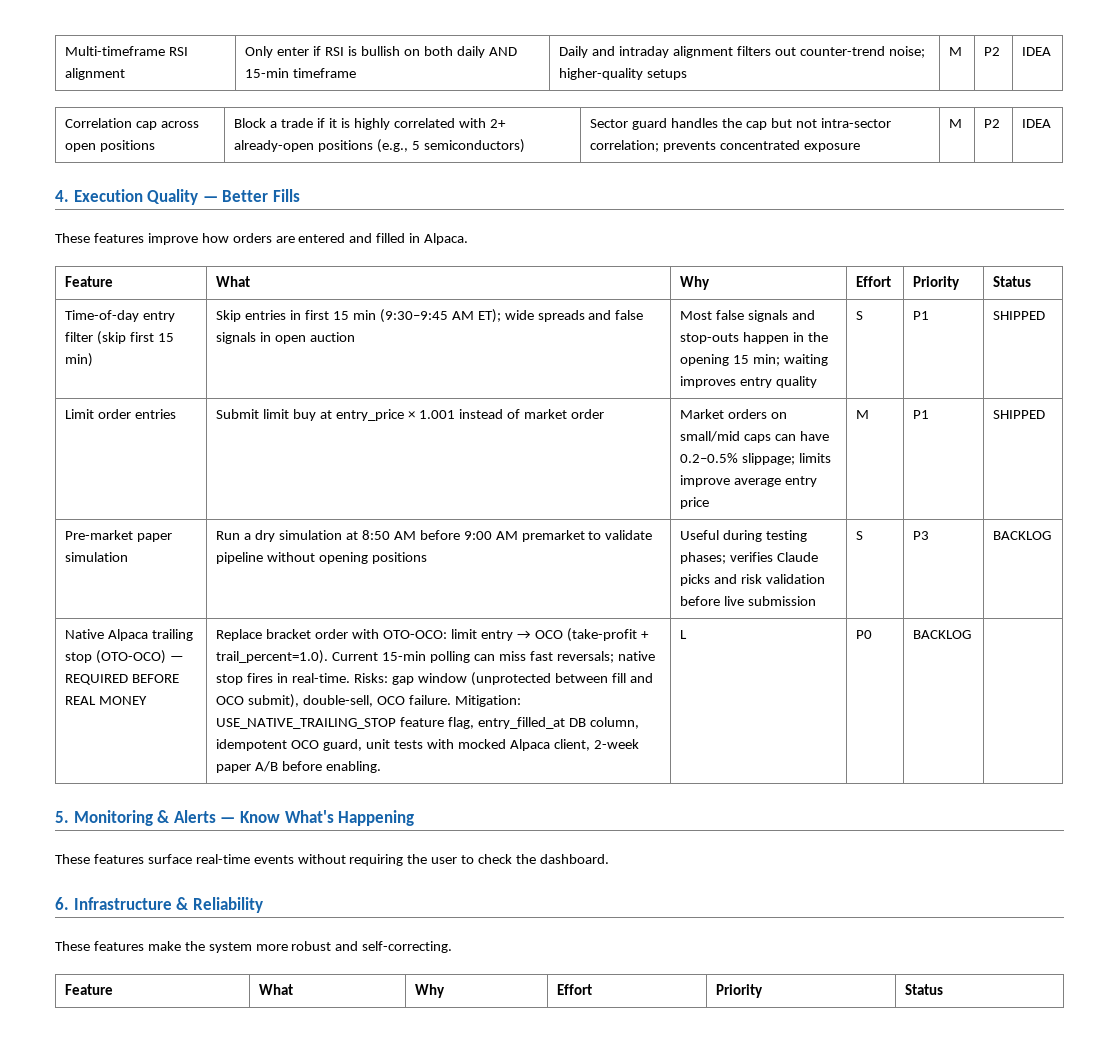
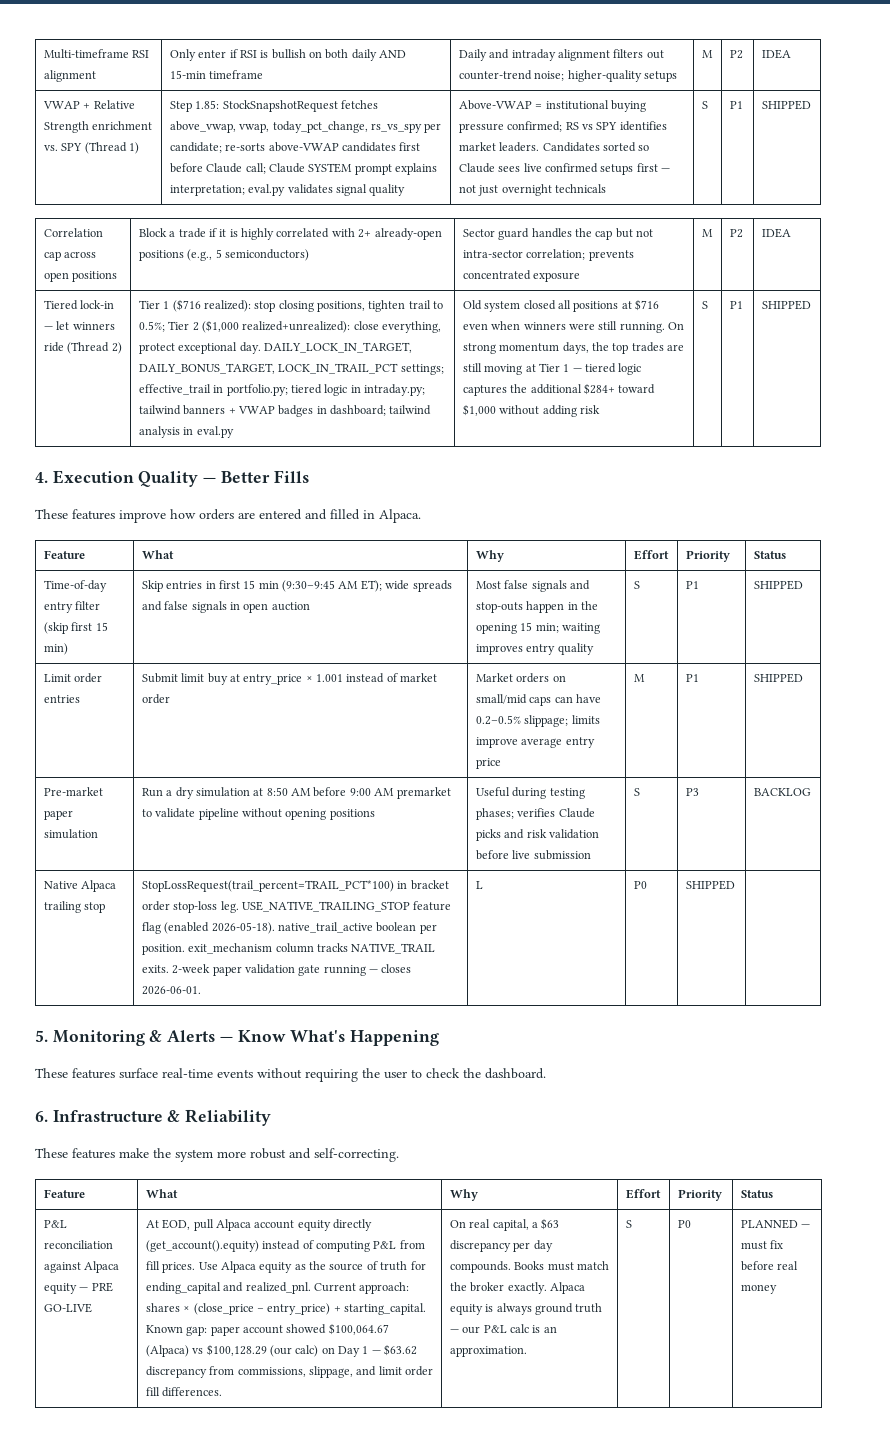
+ VWAP + Relative Strength enrichment vs. SPY (Thread 1) | Step 1.85: StockSnapshotRequest fetches above_vwap, vwap, today_pct_change, rs_vs_spy per candidate; re-sorts above-VWAP candidates first before Claude call; Claude SYSTEM prompt explains interpretation; eval.py validates signal quality | Above-VWAP = institutional buying pressure confirmed; RS vs SPY identifies market leaders. Candidates sorted so Claude sees live confirmed setups first — not just overnight technicals | S | P1 | SHIPPED
+ Tiered lock-in — let winners ride (Thread 2) | Tier 1 ($716 realized): stop closing positions, tighten trail to 0.5%; Tier 2 ($1,000 realized+unrealized): close everything, protect exceptional day. DAILY_LOCK_IN_TARGET, DAILY_BONUS_TARGET, LOCK_IN_TRAIL_PCT settings; effective_trail in portfolio.py; tiered logic in intraday.py; tailwind banners + VWAP badges in dashboard; tailwind analysis in eval.py | Old system closed all positions at $716 even when winners were still running. On strong momentum days, the top trades are still moving at Tier 1 — tiered logic captures the additional $284+ toward $1,000 without adding risk | S | P1 | SHIPPED
- Native Alpaca trailing stop (OTO-OCO) — REQUIRED BEFORE REAL MONEY | Replace bracket order with OTO-OCO: limit entry → OCO (take-profit + trail_percent=1.0). Current 15-min polling can miss fast reversals; native stop fires in real-time. Risks: gap window (unprotected between fill and OCO submit), double-sell, OCO failure. Mitigation: USE_NATIVE_TRAILING_STOP feature flag, entry_filled_at DB column, idempotent OCO guard, unit tests with mocked Alpaca client, 2-week paper A/B before enabling.
+ Native Alpaca trailing stop | StopLossRequest(trail_percent=TRAIL_PCT*100) in bracket order stop-loss leg. USE_NATIVE_TRAILING_STOP feature flag (enabled 2026-05-18). native_trail_active boolean per position. exit_mechanism column tracks NATIVE_TRAIL exits. 2-week paper validation gate running — closes 2026-06-01.
- P0 | BACKLOG
+ P0 | SHIPPED
+ P&L reconciliation against Alpaca equity — PRE GO-LIVE | At EOD, pull Alpaca account equity directly (get_account().equity) instead of computing P&L from fill prices. Use Alpaca equity as the source of truth for ending_capital and realized_pnl. Current approach: shares × (close_price − entry_price) + starting_capital. Known gap: paper account showed $100,064.67 (Alpaca) vs $100,128.29 (our calc) on Day 1 — $63.62 discrepancy from commissions, slippage, and limit order fill differences. | On real capital, a $63 discrepancy per day compounds. Books must match the broker exactly. Alpaca equity is always ground truth — our P&L calc is an approximation. | S | P0 | PLANNED — must fix before real money

